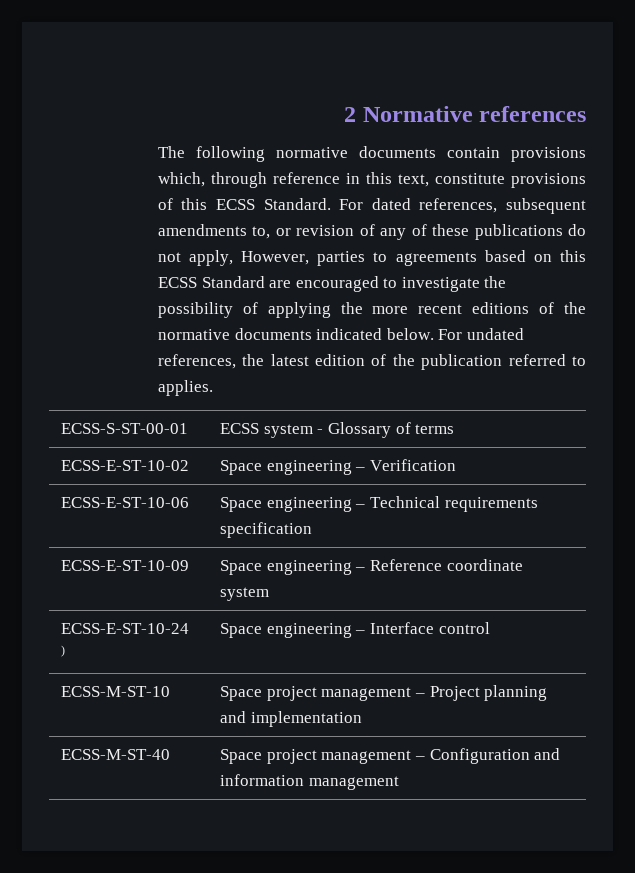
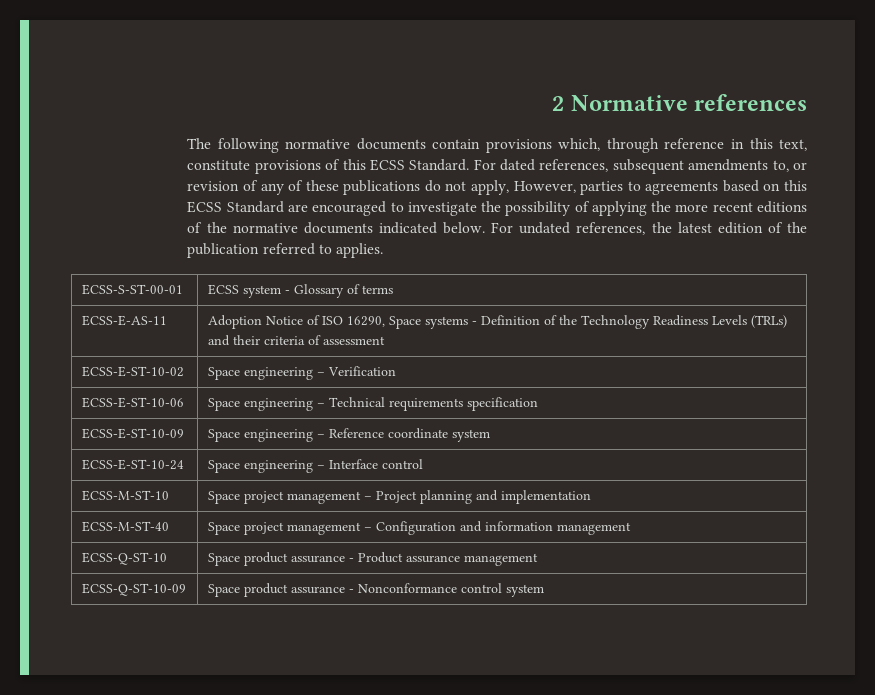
+ ECSS-E-AS-11 | Adoption Notice of ISO 16290, Space systems - Definition of the Technology Readiness Levels (TRLs) and their criteria of assessment
- ECSS-E-ST-10-24 ) | Space engineering – Interface control
+ ECSS-E-ST-10-24 | Space engineering – Interface control
+ ECSS-Q-ST-10 | Space product assurance - Product assurance management
+ ECSS-Q-ST-10-09 | Space product assurance - Nonconformance control system

